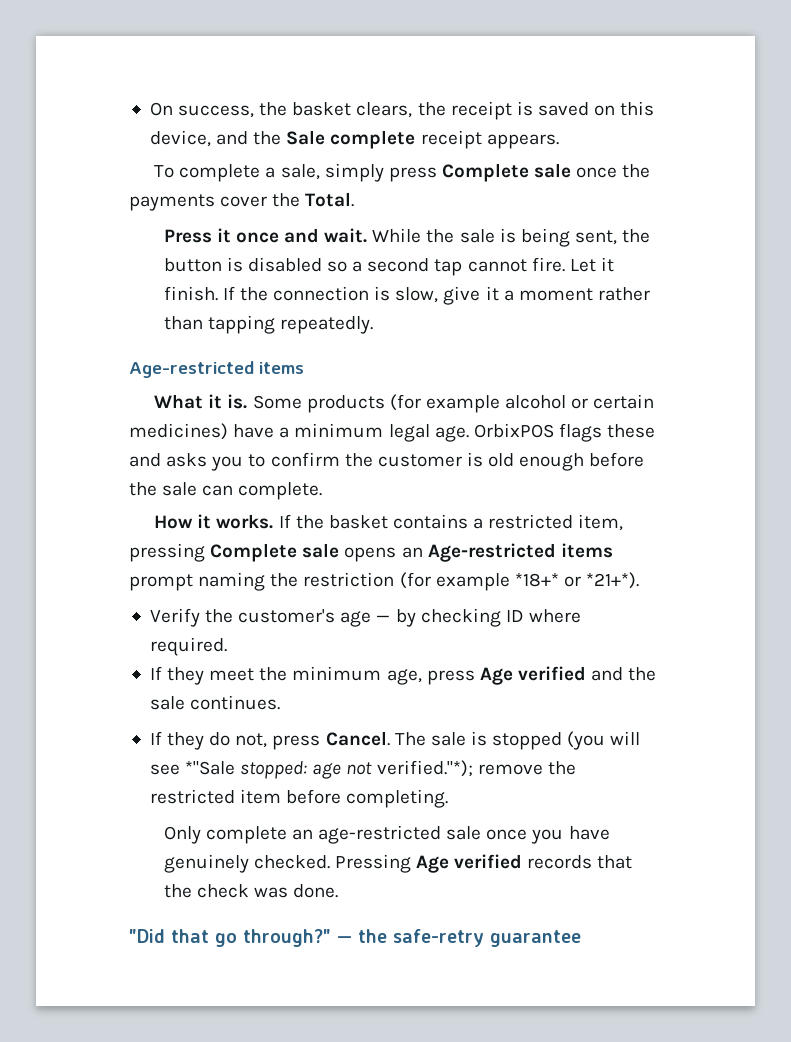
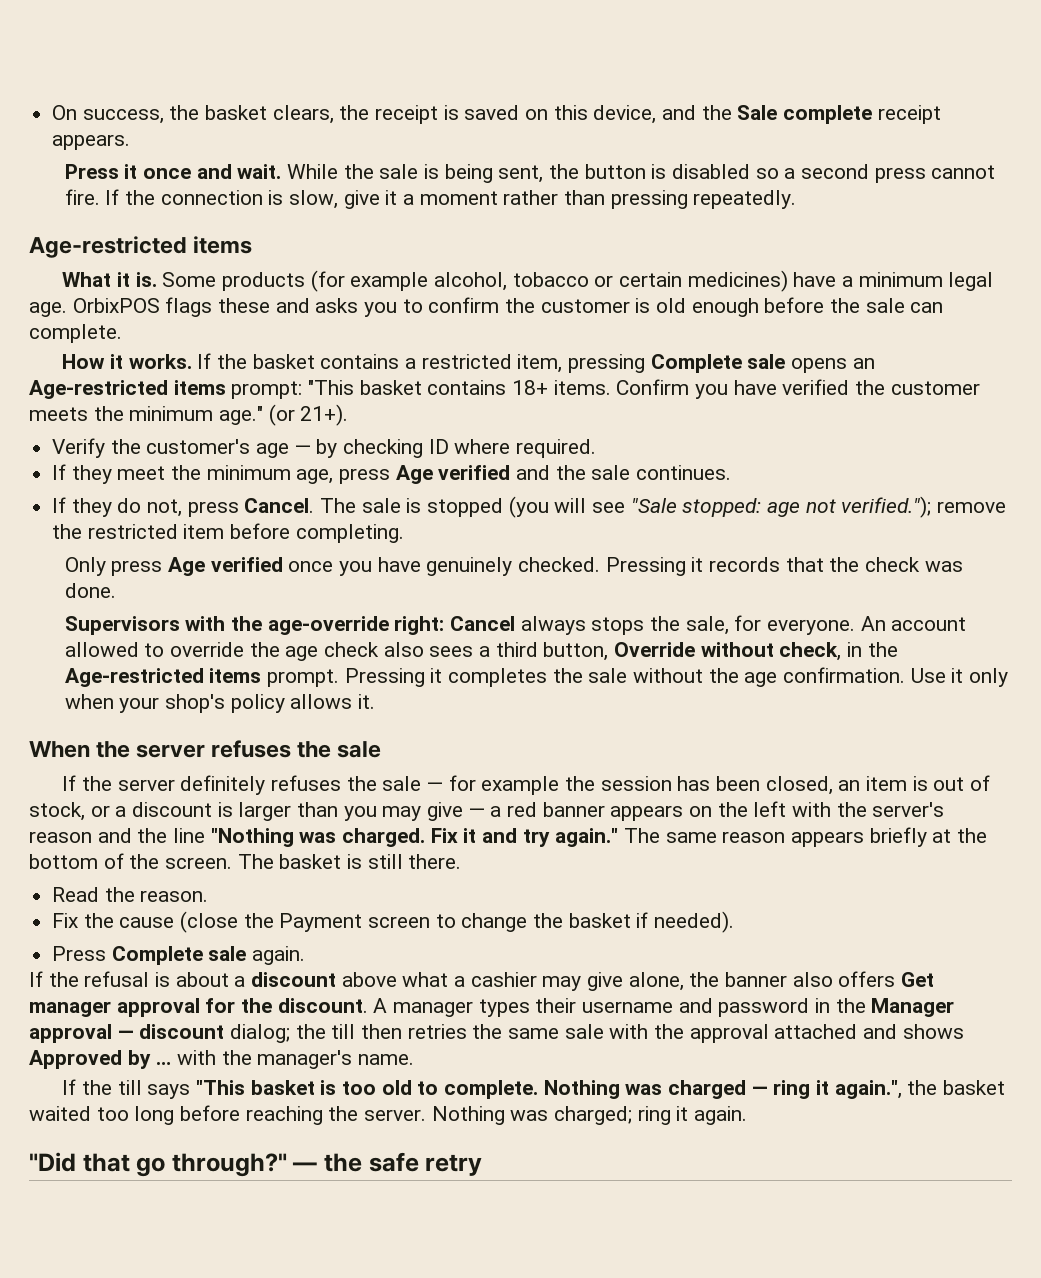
- To complete a sale, simply press Complete sale once the payments cover the Total.
- While the sale is being sent, the button is disabled so a second tap cannot fire.
+ While the sale is being sent, the button is disabled so a second press cannot fire.
- Let it finish.
- If the connection is slow, give it a moment rather than tapping repeatedly.
+ If the connection is slow, give it a moment rather than pressing repeatedly.
- Some products (for example alcohol or certain medicines) have a minimum legal age.
+ Some products (for example alcohol, tobacco or certain medicines) have a minimum legal age.
- If the basket contains a restricted item, pressing Complete sale opens an Age-restricted items prompt naming the restriction (for example *18+* or *21+*).
+ If the basket contains a restricted item, pressing Complete sale opens an Age-restricted items prompt: "This basket contains 18+ items. Confirm you have verified the customer meets the minimum age." (or 21+).
- The sale is stopped (you will see *"Sale stopped: age not verified."*); remove the restricted item before completing.
+ The sale is stopped (you will see "Sale stopped: age not verified."); remove the restricted item before completing.
- Only complete an age-restricted sale once you have genuinely checked.
+ Only press Age verified once you have genuinely checked.
- Pressing Age verified records that the check was done.
+ Pressing it records that the check was done.
+ Supervisors with the age-override right: Cancel always stops the sale, for everyone. An account allowed to override the age check also sees a third button, Override without check, in the Age-restricted items prompt. Pressing it completes the sale without the age confirmation. Use it only when your shop's policy allows it.
+ When the server refuses the sale
+ If the server definitely refuses the sale — for example the session has been closed, an item is out of stock, or a discount is larger than you may give — a red banner appears on the left with the server's reason and the line "Nothing was charged. Fix it and try again." The same reason appears briefly at the bottom of the screen. The basket is still there.
+ Read the reason.
+ Fix the cause (close the Payment screen to change the basket if needed).
+ Press Complete sale again.
+ If the refusal is about a discount above what a cashier may give alone, the banner also offers Get manager approval for the discount. A manager types their username and password in the Manager approval — discount dialog; the till then retries the same sale with the approval attached and shows Approved by … with the manager's name.
+ If the till says "This basket is too old to complete. Nothing was charged — ring it again.", the basket waited too long before reaching the server. Nothing was charged; ring it again.
- — the safe-retry guarantee
+ — the safe retry

